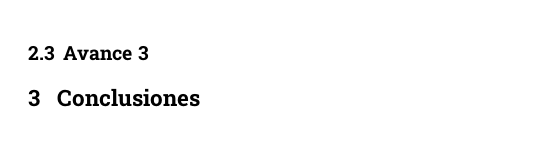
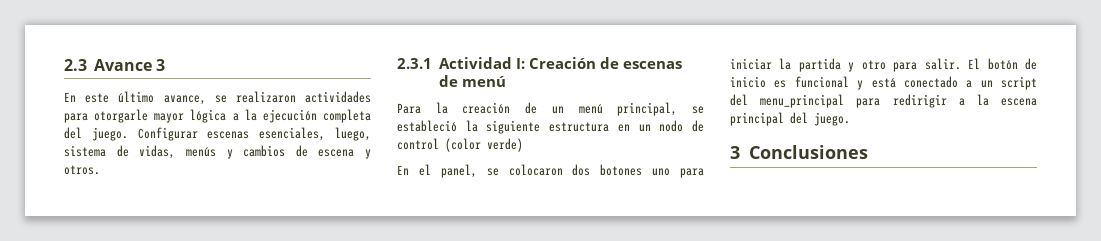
+ En este último avance, se realizaron actividades para otorgarle mayor lógica a la ejecución completa del juego. Configurar escenas esenciales, luego, sistema de vidas, menús y cambios de escena y otros.
+ 2.3.1 Actividad I: Creación de escenas de menú
+ Para la creación de un menú principal, se estableció la siguiente estructura en un nodo de control (color verde)
+ En el panel, se colocaron dos botones uno para iniciar la partida y otro para salir. El botón de inicio es funcional y está conectado a un script del menu_principal para redirigir a la escena principal del juego.

